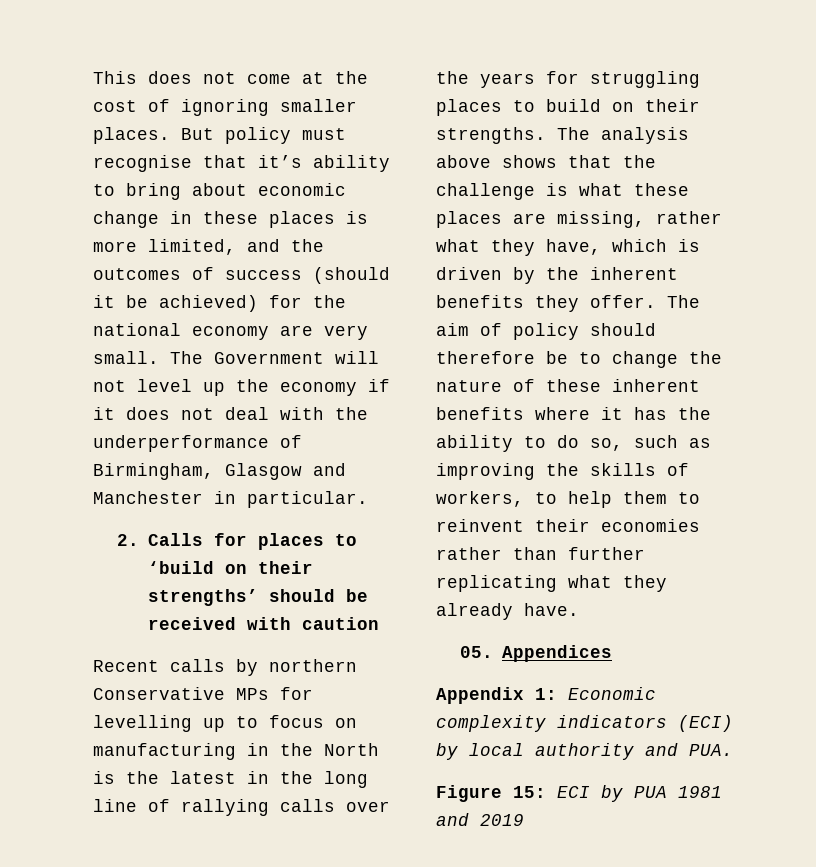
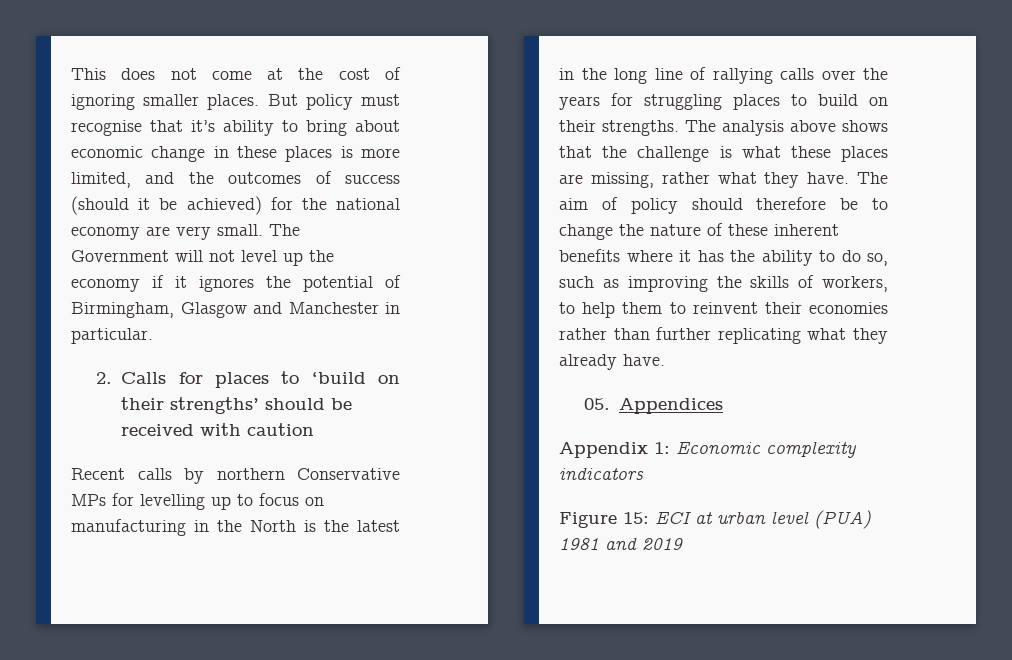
- The Government will not level up the economy if it does not deal with the underperformance of Birmingham, Glasgow and Manchester in particular.
+ The Government will not level up the economy if it ignores the potential of Birmingham, Glasgow and Manchester in particular.
- The analysis above shows that the challenge is what these places are missing, rather what they have, which is driven by the inherent benefits they offer.
+ The analysis above shows that the challenge is what these places are missing, rather what they have.
- Appendix 1: Economic complexity indicators (ECI) by local authority and PUA.
+ Appendix 1: Economic complexity indicators
- Figure 15: ECI by PUA 1981 and 2019
+ Figure 15: ECI at urban level (PUA) 1981 and 2019

